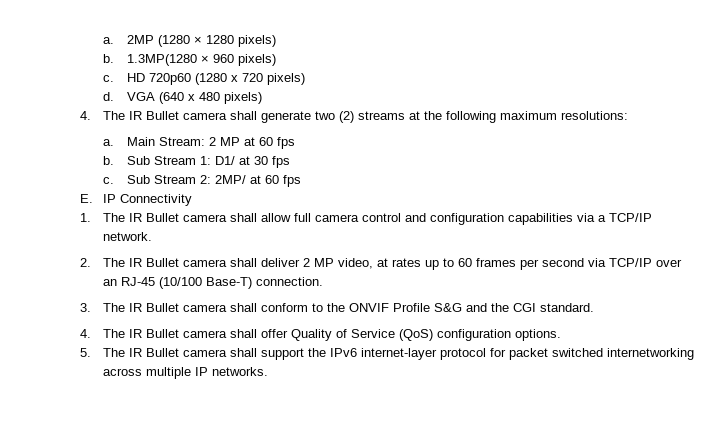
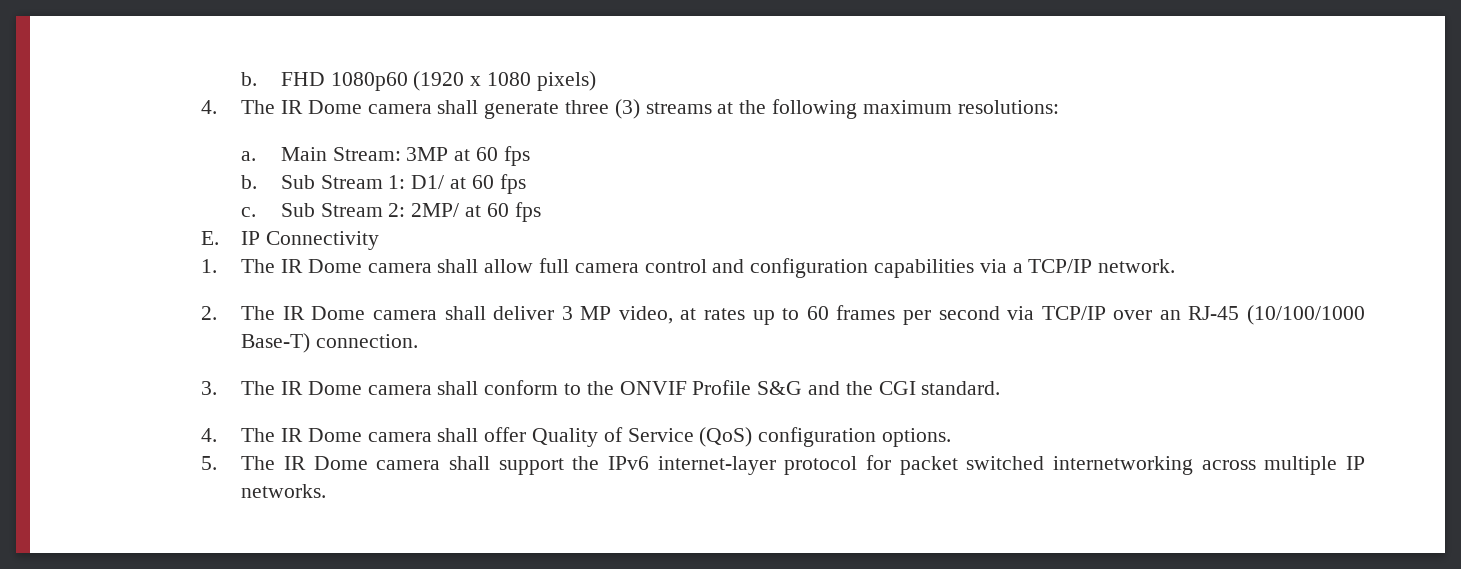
- a. 2MP (1280 × 1280 pixels)
- b. 1.3MP(1280 × 960 pixels)
- c. HD 720p60 (1280 x 720 pixels)
- d. VGA (640 x 480 pixels)
+ b. FHD 1080p60 (1920 x 1080 pixels)
- 4. The IR Bullet camera shall generate two (2) streams at the following maximum resolutions:
+ 4. The IR Dome camera shall generate three (3) streams at the following maximum resolutions:
- Main Stream: 2 MP at 60 fps
+ Main Stream: 3MP at 60 fps
- Sub Stream 1: D1/ at 30 fps
+ Sub Stream 1: D1/ at 60 fps
- 1. The IR Bullet camera shall allow full camera control and configuration capabilities via a TCP/IP network.
+ 1. The IR Dome camera shall allow full camera control and configuration capabilities via a TCP/IP network.
- 2. The IR Bullet camera shall deliver 2 MP video, at rates up to 60 frames per second via TCP/IP over an RJ-45 (10/100 Base-T) connection.
+ 2. The IR Dome camera shall deliver 3 MP video, at rates up to 60 frames per second via TCP/IP over an RJ-45 (10/100/1000 Base-T) connection.
- 3. The IR Bullet camera shall conform to the ONVIF Profile S&G and the CGI standard.
+ 3. The IR Dome camera shall conform to the ONVIF Profile S&G and the CGI standard.
- 4. The IR Bullet camera shall offer Quality of Service (QoS) configuration options.
+ 4. The IR Dome camera shall offer Quality of Service (QoS) configuration options.
- 5. The IR Bullet camera shall support the IPv6 internet-layer protocol for packet switched internetworking across multiple IP networks.
+ 5. The IR Dome camera shall support the IPv6 internet-layer protocol for packet switched internetworking across multiple IP networks.

